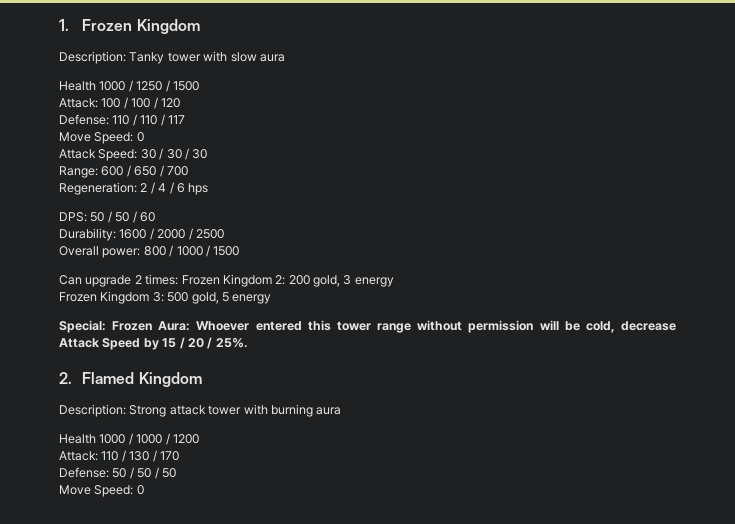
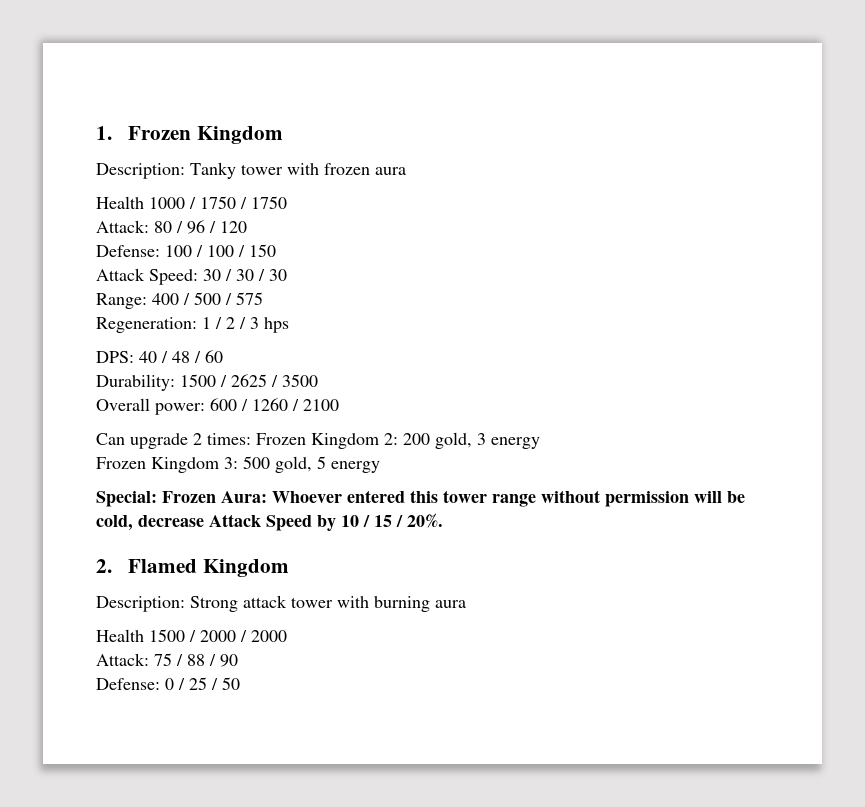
- Description: Tanky tower with slow aura
- Health 1000 / 1250 / 1500
- Attack: 100 / 100 / 120
- Defense: 110 / 110 / 117
- Move Speed: 0
+ Description: Tanky tower with frozen aura
+ Health 1000 / 1750 / 1750
+ Attack: 80 / 96 / 120
+ Defense: 100 / 100 / 150
- Range: 600 / 650 / 700
- Regeneration: 2 / 4 / 6 hps
+ Range: 400 / 500 / 575
+ Regeneration: 1 / 2 / 3 hps
- DPS: 50 / 50 / 60
+ DPS: 40 / 48 / 60
- Durability: 1600 / 2000 / 2500
- Overall power: 800 / 1000 / 1500
+ Durability: 1500 / 2625 / 3500
+ Overall power: 600 / 1260 / 2100
- Special: Frozen Aura: Whoever entered this tower range without permission will be cold, decrease Attack Speed by 15 / 20 / 25%.
+ Special: Frozen Aura: Whoever entered this tower range without permission will be cold, decrease Attack Speed by 10 / 15 / 20%.
- Health 1000 / 1000 / 1200
- Attack: 110 / 130 / 170
- Defense: 50 / 50 / 50
- Move Speed: 0
+ Health 1500 / 2000 / 2000
+ Attack: 75 / 88 / 90
+ Defense: 0 / 25 / 50

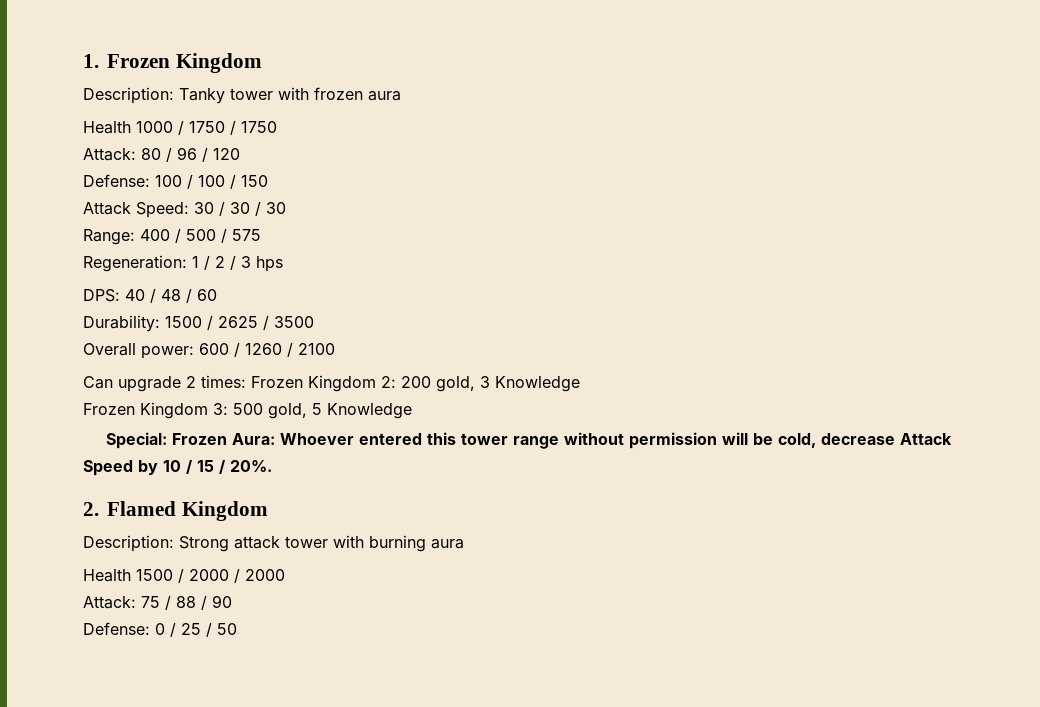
- Can upgrade 2 times: Frozen Kingdom 2: 200 gold, 3 energy
+ Can upgrade 2 times: Frozen Kingdom 2: 200 gold, 3 Knowledge
- Frozen Kingdom 3: 500 gold, 5 energy
+ Frozen Kingdom 3: 500 gold, 5 Knowledge

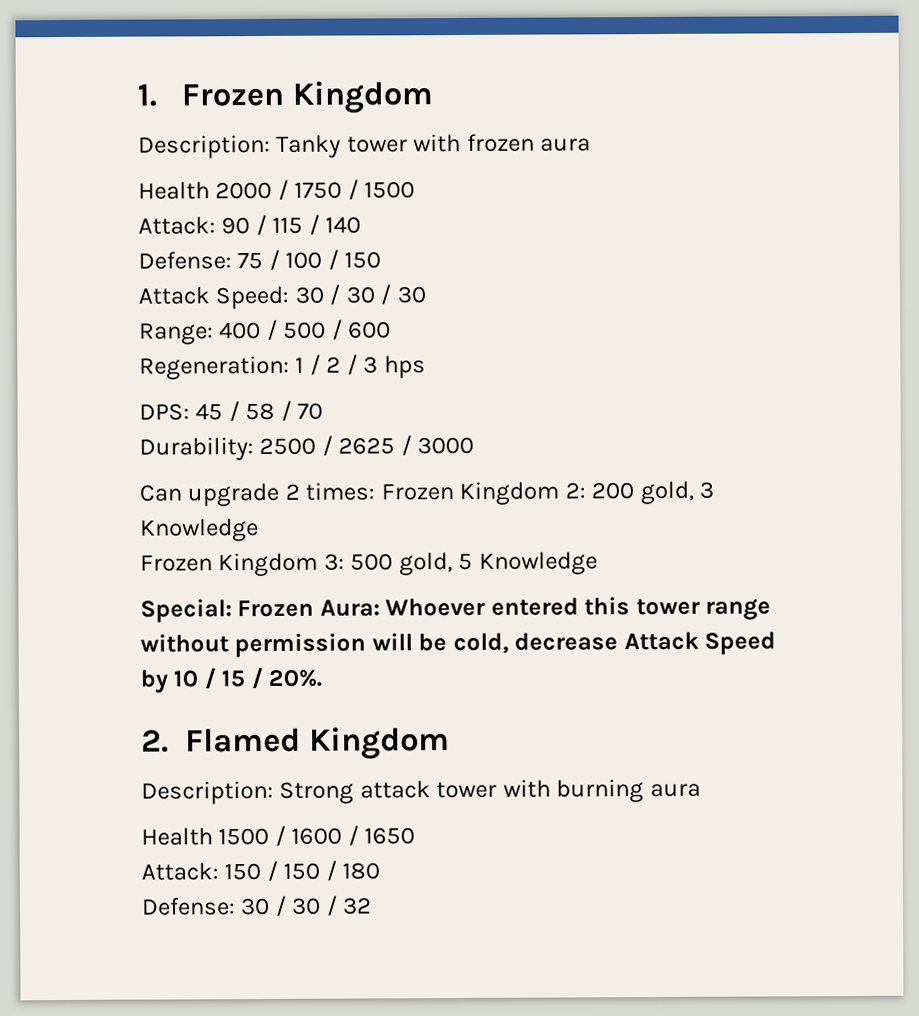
- Health 1000 / 1750 / 1750
- Attack: 80 / 96 / 120
- Defense: 100 / 100 / 150
+ Health 2000 / 1750 / 1500
+ Attack: 90 / 115 / 140
+ Defense: 75 / 100 / 150
- Range: 400 / 500 / 575
+ Range: 400 / 500 / 600
- DPS: 40 / 48 / 60
+ DPS: 45 / 58 / 70
- Durability: 1500 / 2625 / 3500
- Overall power: 600 / 1260 / 2100
+ Durability: 2500 / 2625 / 3000
- Health 1500 / 2000 / 2000
- Attack: 75 / 88 / 90
- Defense: 0 / 25 / 50
+ Health 1500 / 1600 / 1650
+ Attack: 150 / 150 / 180
+ Defense: 30 / 30 / 32

